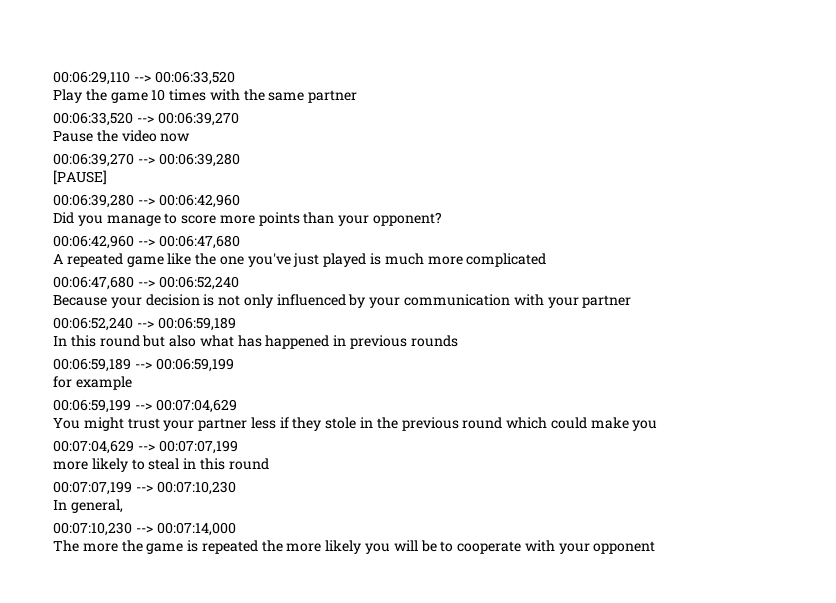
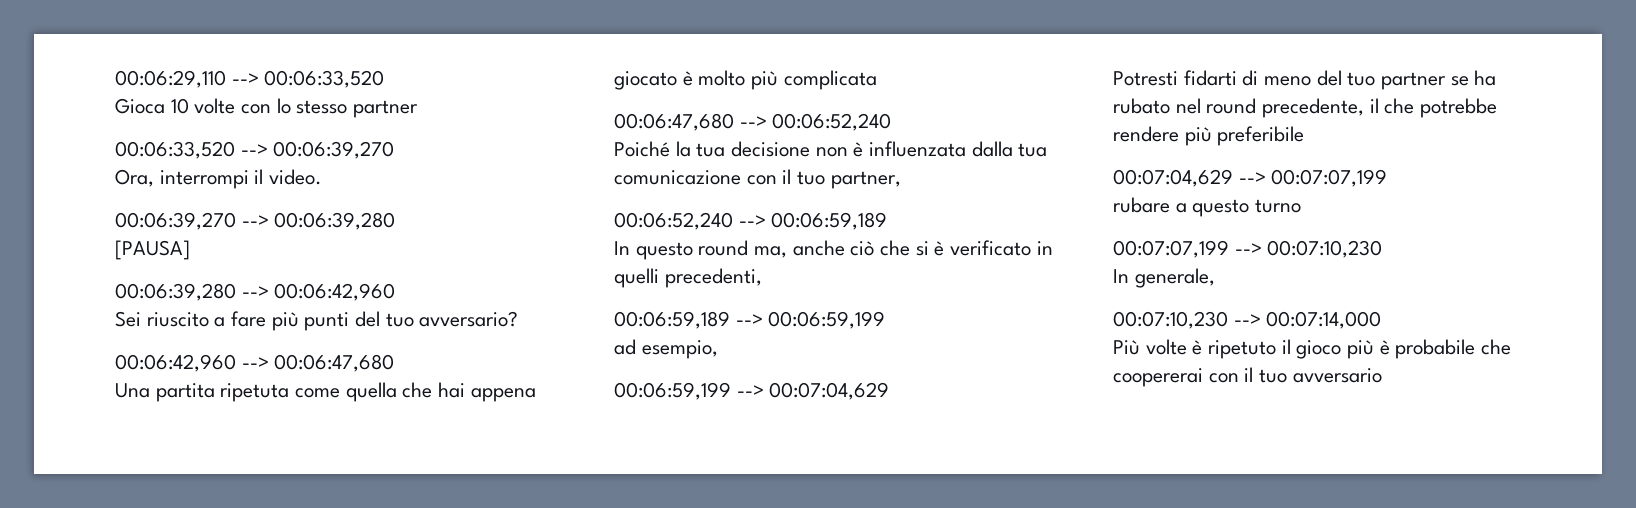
- Play the game 10 times with the same partner
+ Gioca 10 volte con lo stesso partner
- Pause the video now
+ Ora, interrompi il video.
- [PAUSE]
+ [PAUSA]
- Did you manage to score more points than your opponent?
+ Sei riuscito a fare più punti del tuo avversario?
  00:06:42,960 --> 00:06:47,680
- A repeated game like the one you've just played is much more complicated
+ Una partita ripetuta come quella che hai appena giocato è molto più complicata
  00:06:47,680 --> 00:06:52,240
- Because your decision is not only influenced by your communication with your partner
+ Poiché la tua decisione non è influenzata dalla tua comunicazione con il tuo partner,
  00:06:52,240 --> 00:06:59,189
- In this round but also what has happened in previous rounds
+ In questo round ma, anche ciò che si è verificato in quelli precedenti,
- for example
+ ad esempio,
- You might trust your partner less if they stole in the previous round which could make you
+ Potresti fidarti di meno del tuo partner se ha rubato nel round precedente, il che potrebbe rendere più preferibile
  00:07:04,629 --> 00:07:07,199
- more likely to steal in this round
+ rubare a questo turno
- In general,
+ In generale,
- The more the game is repeated the more likely you will be to cooperate with your opponent
+ Più volte è ripetuto il gioco più è probabile che coopererai con il tuo avversario

